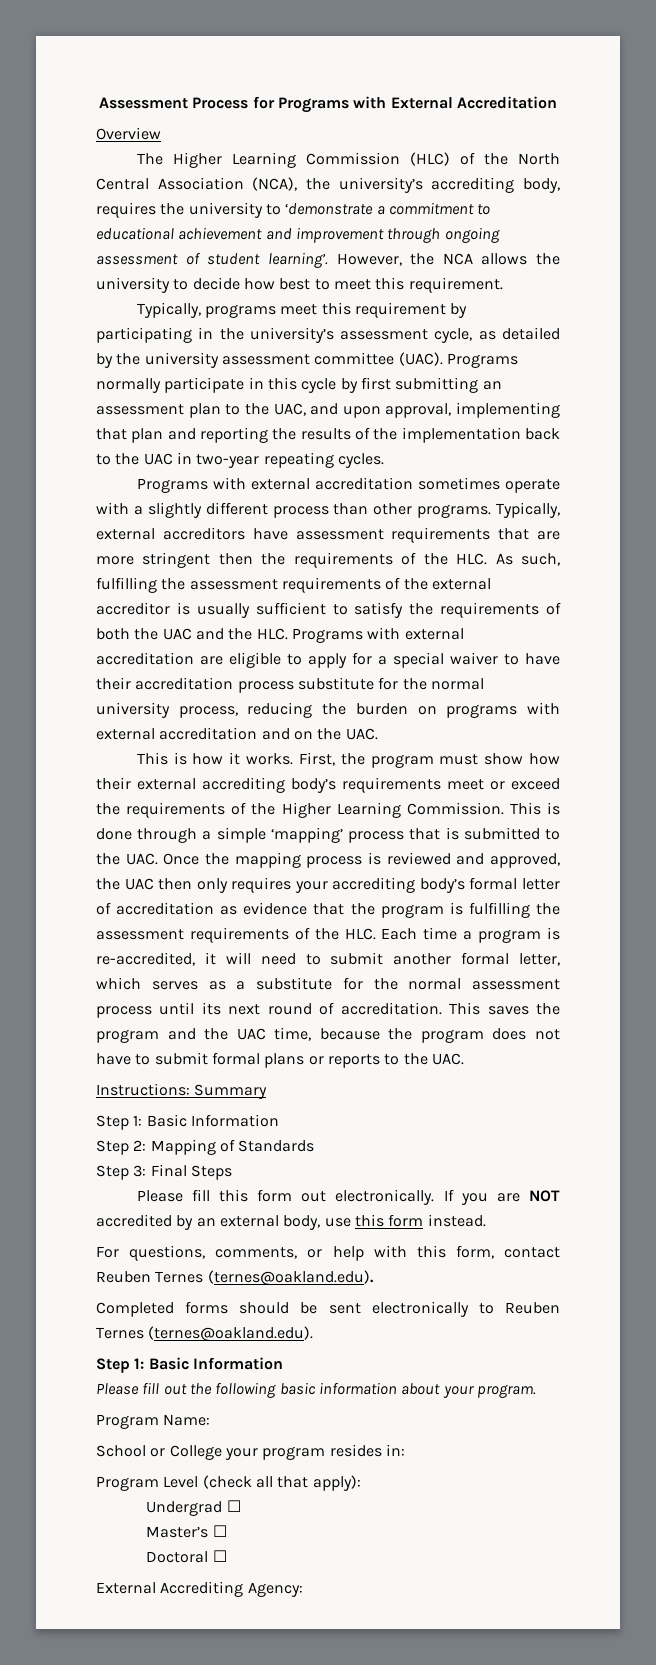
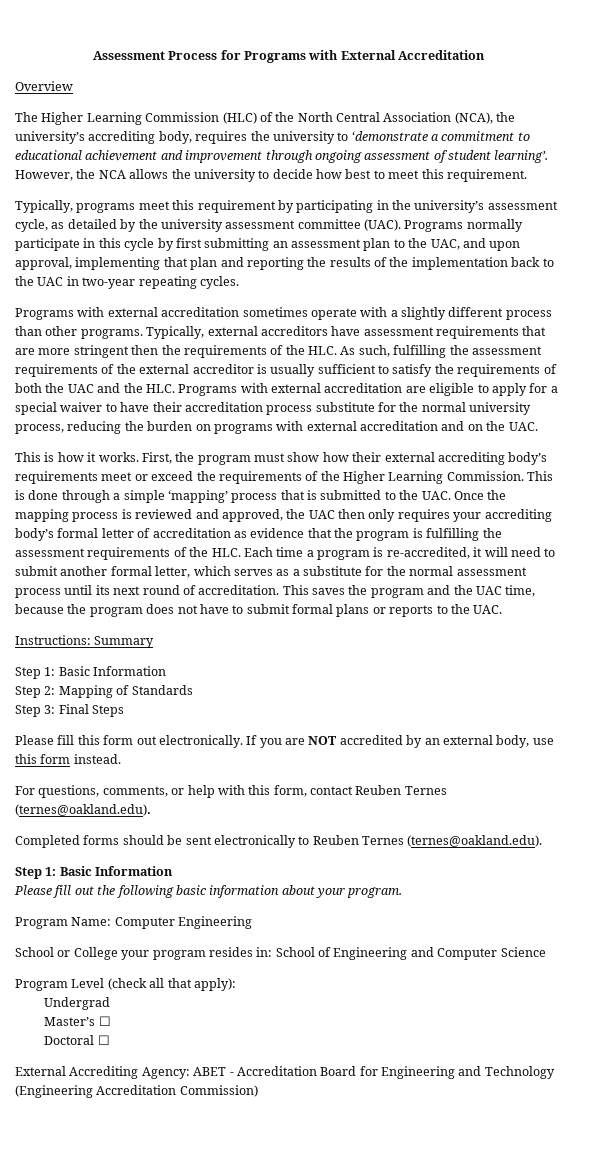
- Program Name:
+ Program Name: Computer Engineering
- School or College your program resides in:
+ School or College your program resides in: School of Engineering and Computer Science
- Undergrad ☐
+ Undergrad
- External Accrediting Agency:
+ External Accrediting Agency: ABET - Accreditation Board for Engineering and Technology (Engineering Accreditation Commission)

